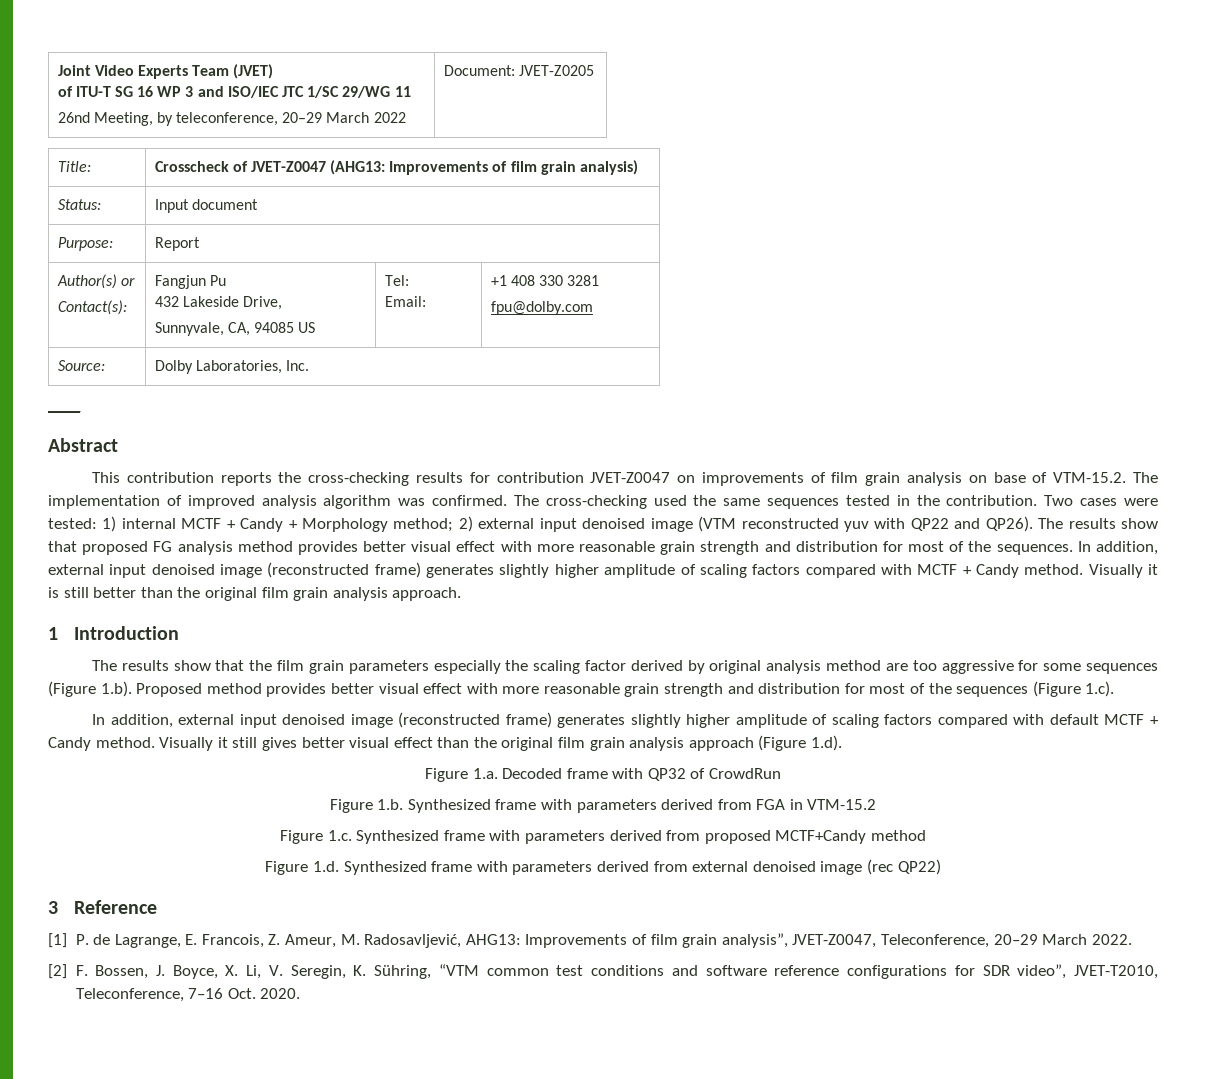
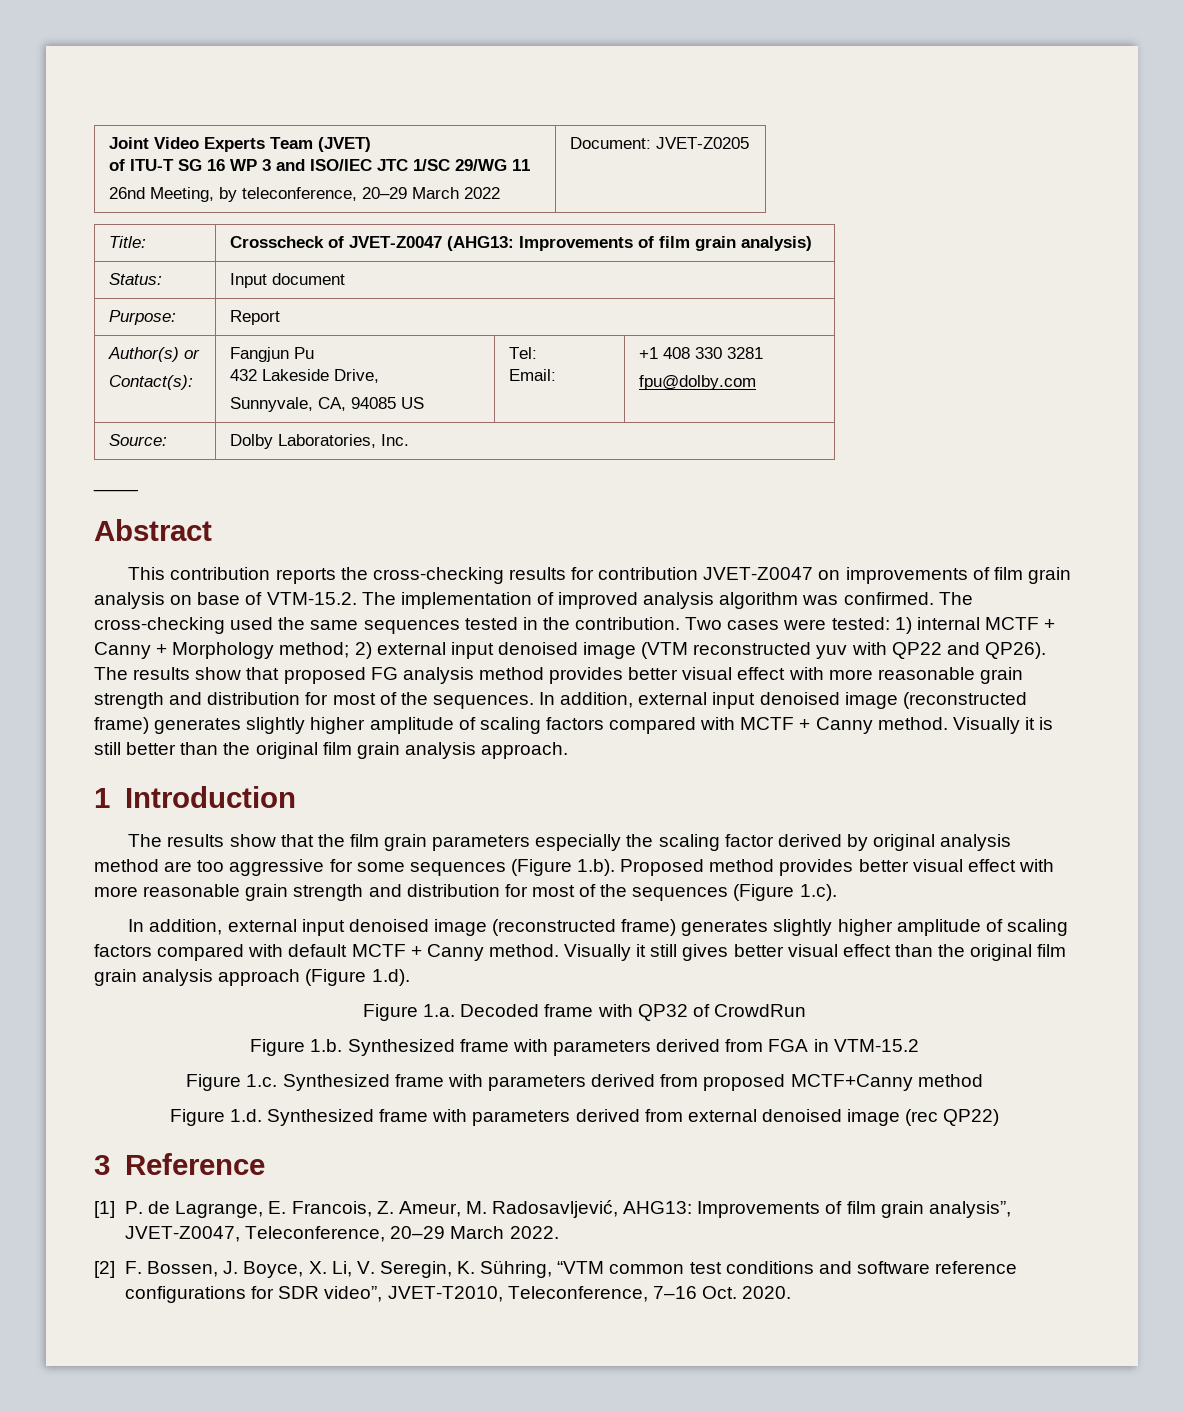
- Two cases were tested: 1) internal MCTF + Candy + Morphology method; 2) external input denoised image (VTM reconstructed yuv with QP22 and QP26).
+ Two cases were tested: 1) internal MCTF + Canny + Morphology method; 2) external input denoised image (VTM reconstructed yuv with QP22 and QP26).
- In addition, external input denoised image (reconstructed frame) generates slightly higher amplitude of scaling factors compared with MCTF + Candy method.
+ In addition, external input denoised image (reconstructed frame) generates slightly higher amplitude of scaling factors compared with MCTF + Canny method.
- In addition, external input denoised image (reconstructed frame) generates slightly higher amplitude of scaling factors compared with default MCTF + Candy method.
+ In addition, external input denoised image (reconstructed frame) generates slightly higher amplitude of scaling factors compared with default MCTF + Canny method.
- Figure 1.c. Synthesized frame with parameters derived from proposed MCTF+Candy method
+ Figure 1.c. Synthesized frame with parameters derived from proposed MCTF+Canny method

